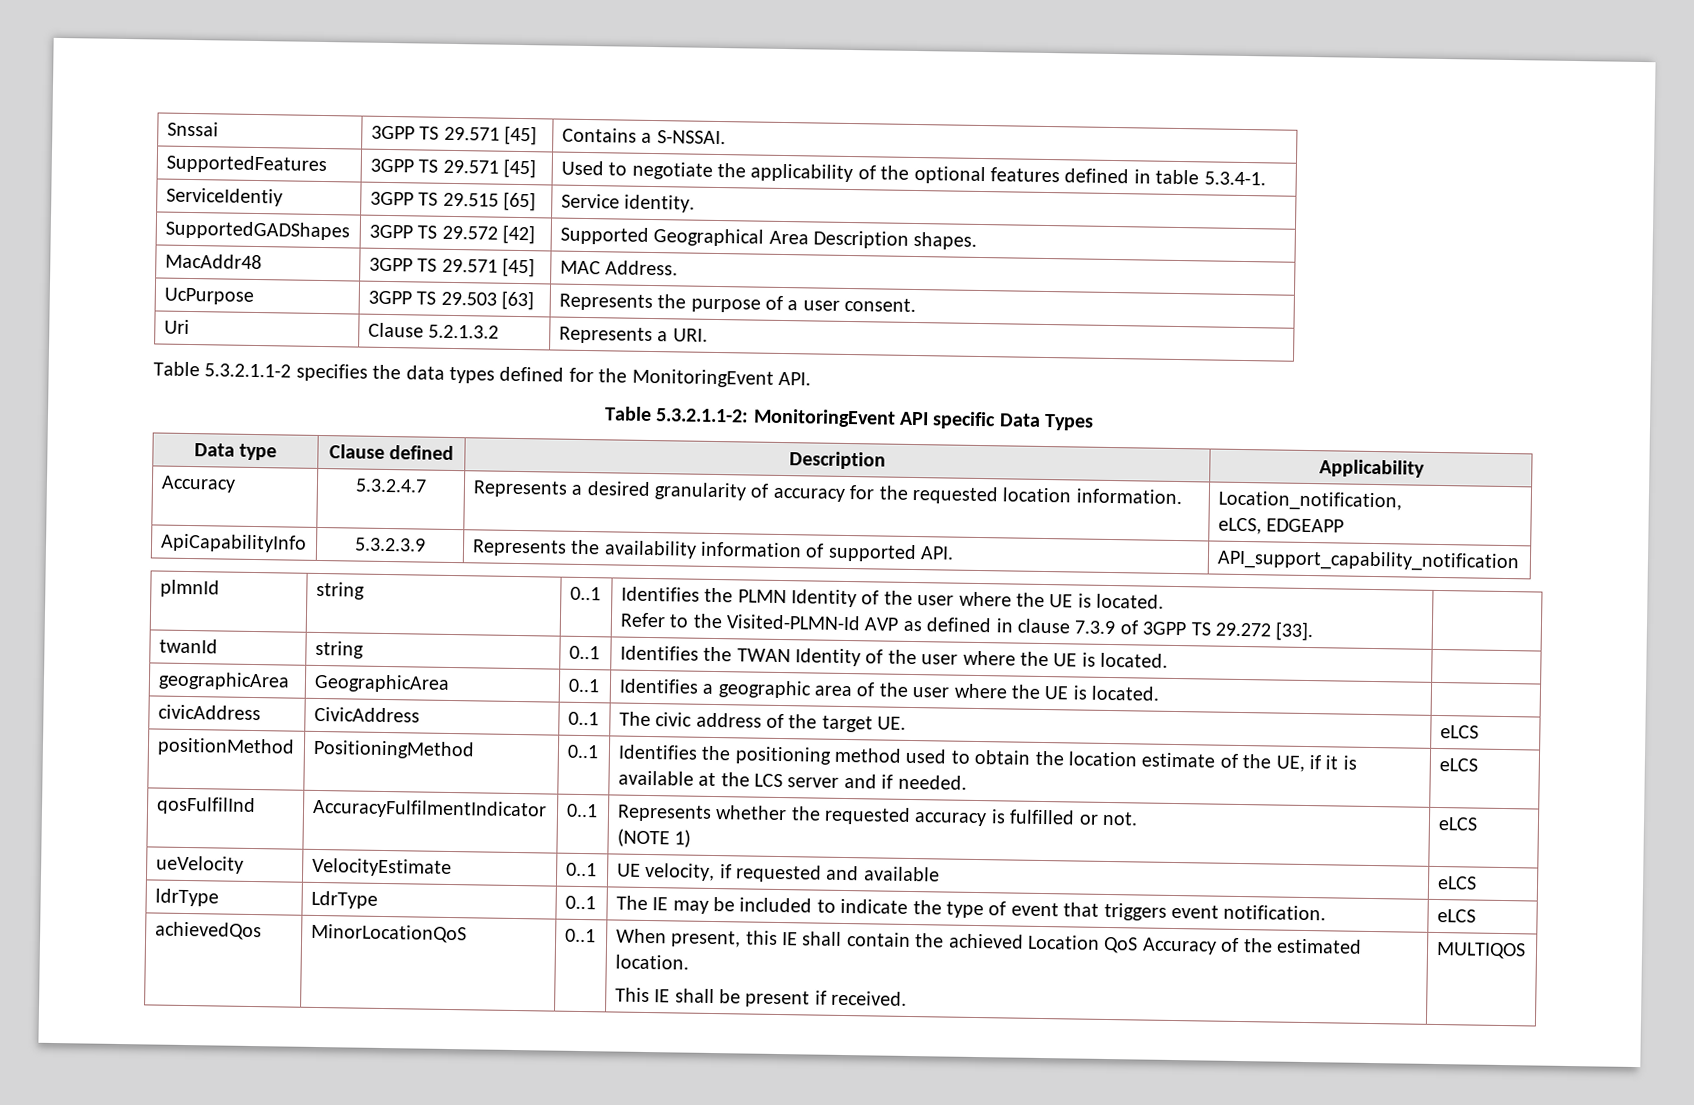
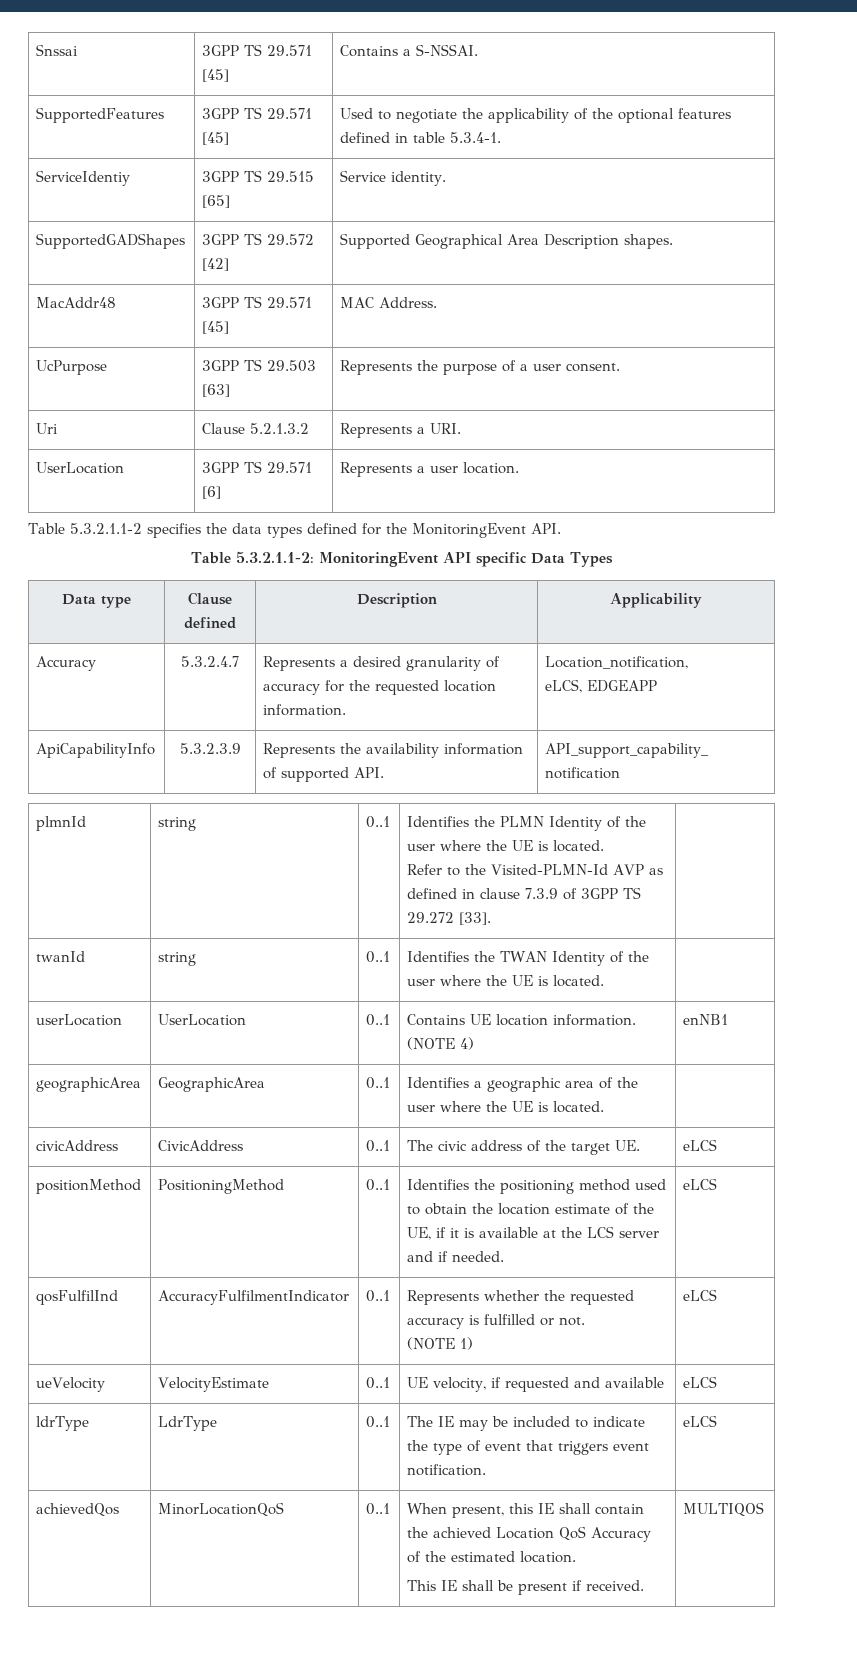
+ UserLocation | 3GPP TS 29.571 [6] | Represents a user location.
+ userLocation | UserLocation | 0..1 | Contains UE location information. (NOTE 4) | enNB1

